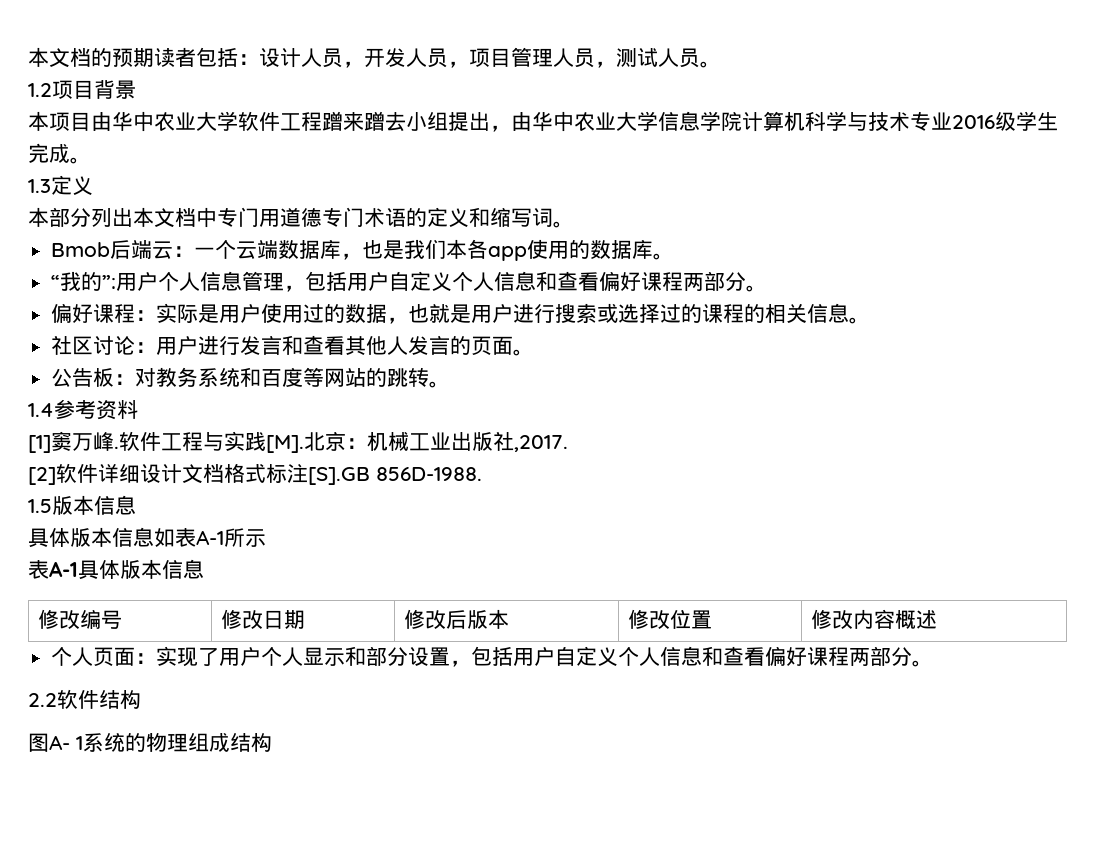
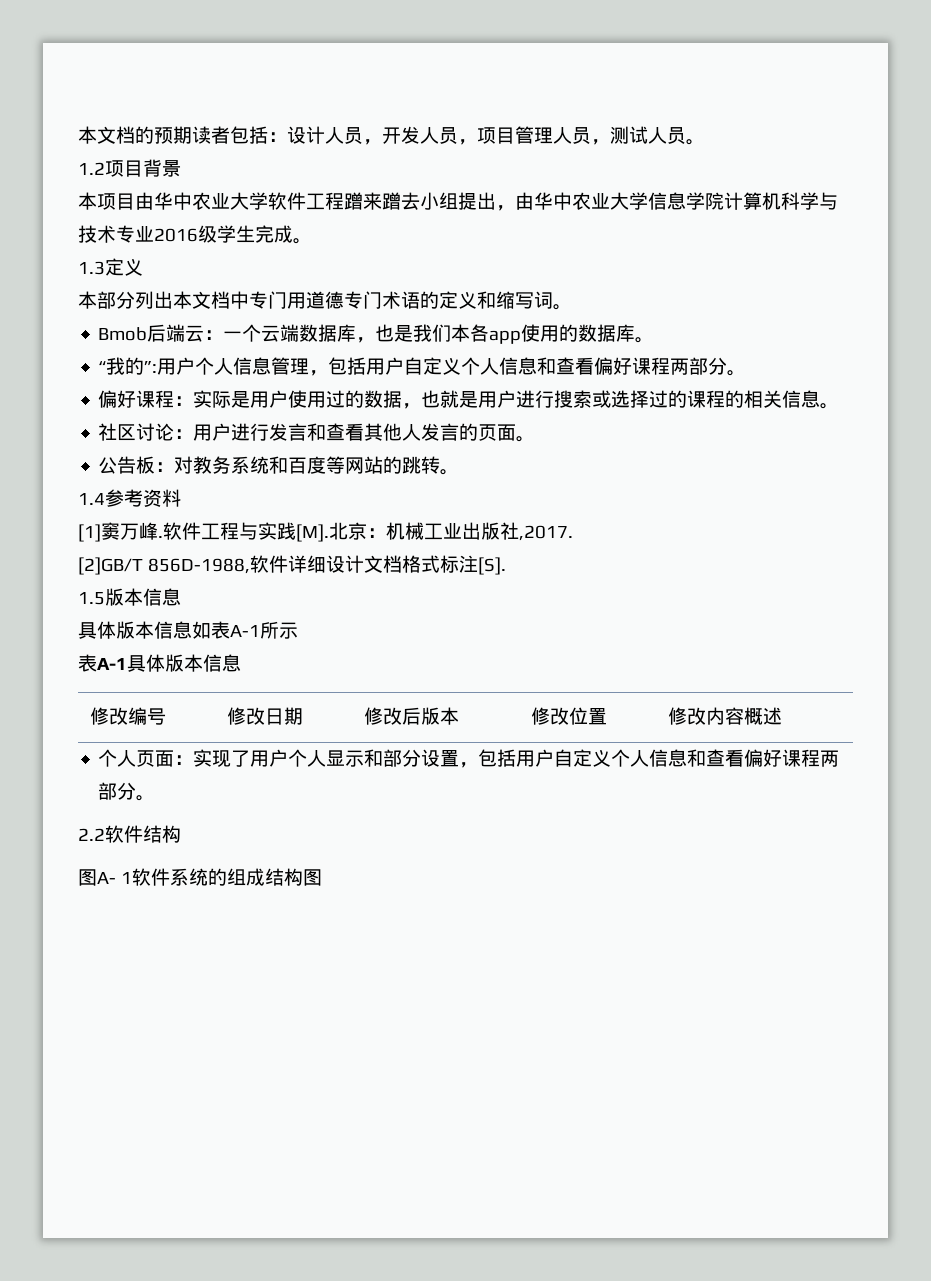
- [2]软件详细设计文档格式标注[S].GB 856D-1988.
+ [2]GB/T 856D-1988,软件详细设计文档格式标注[S].
- 图A- 1系统的物理组成结构
+ 图A- 1软件系统的组成结构图

